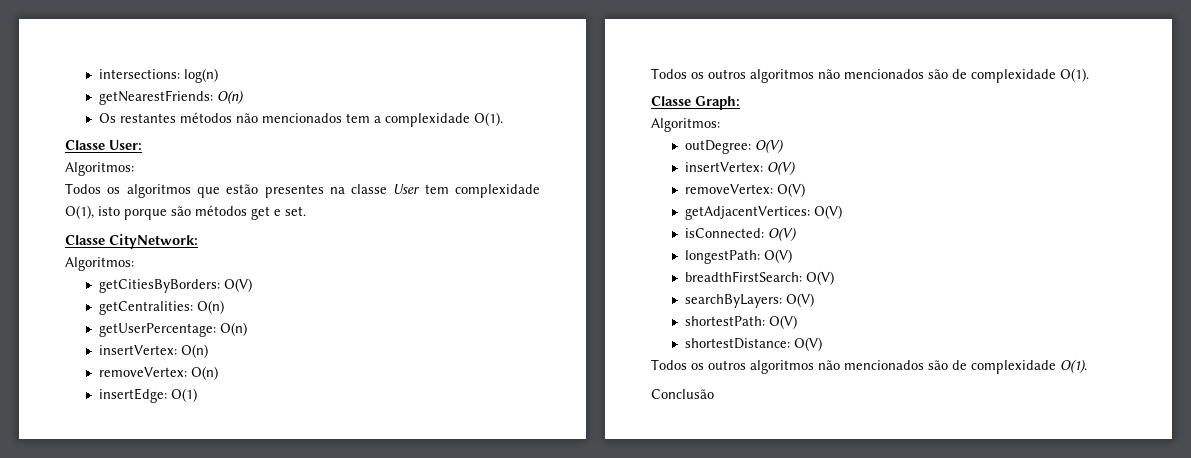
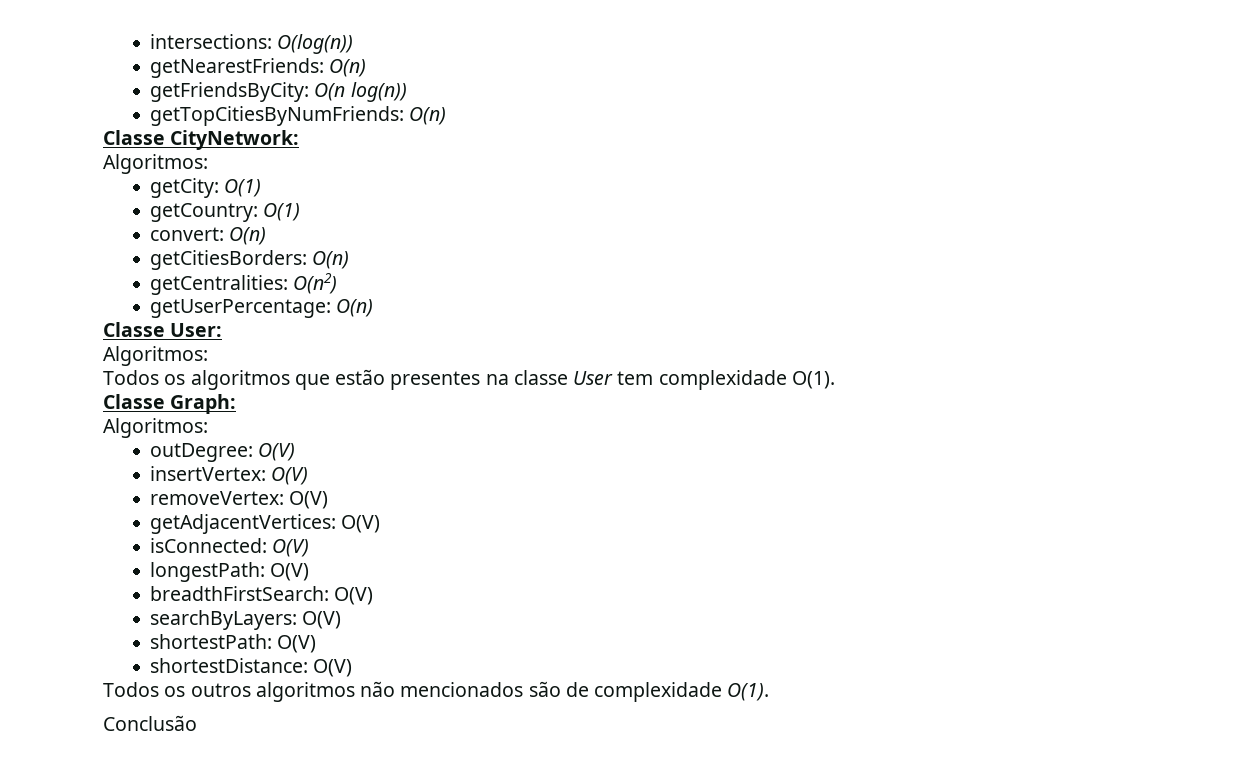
- intersections: log(n)
+ intersections: O(log(n))
- Os restantes métodos não mencionados tem a complexidade O(1).
+ getFriendsByCity: O(n log(n))
+ getTopCitiesByNumFriends: O(n)
+ Classe CityNetwork:
+ Algoritmos:
+ getCity: O(1)
+ getCountry: O(1)
+ convert: O(n)
+ getCitiesBorders: O(n)
+ getCentralities: O(n2)
+ getUserPercentage: O(n)
- Todos os algoritmos que estão presentes na classe User tem complexidade O(1), isto porque são métodos get e set.
- Classe CityNetwork:
- Algoritmos:
- getCitiesByBorders: O(V)
- getCentralities: O(n)
- getUserPercentage: O(n)
- insertVertex: O(n)
- removeVertex: O(n)
- insertEdge: O(1)
- Todos os outros algoritmos não mencionados são de complexidade O(1).
+ Todos os algoritmos que estão presentes na classe User tem complexidade O(1).

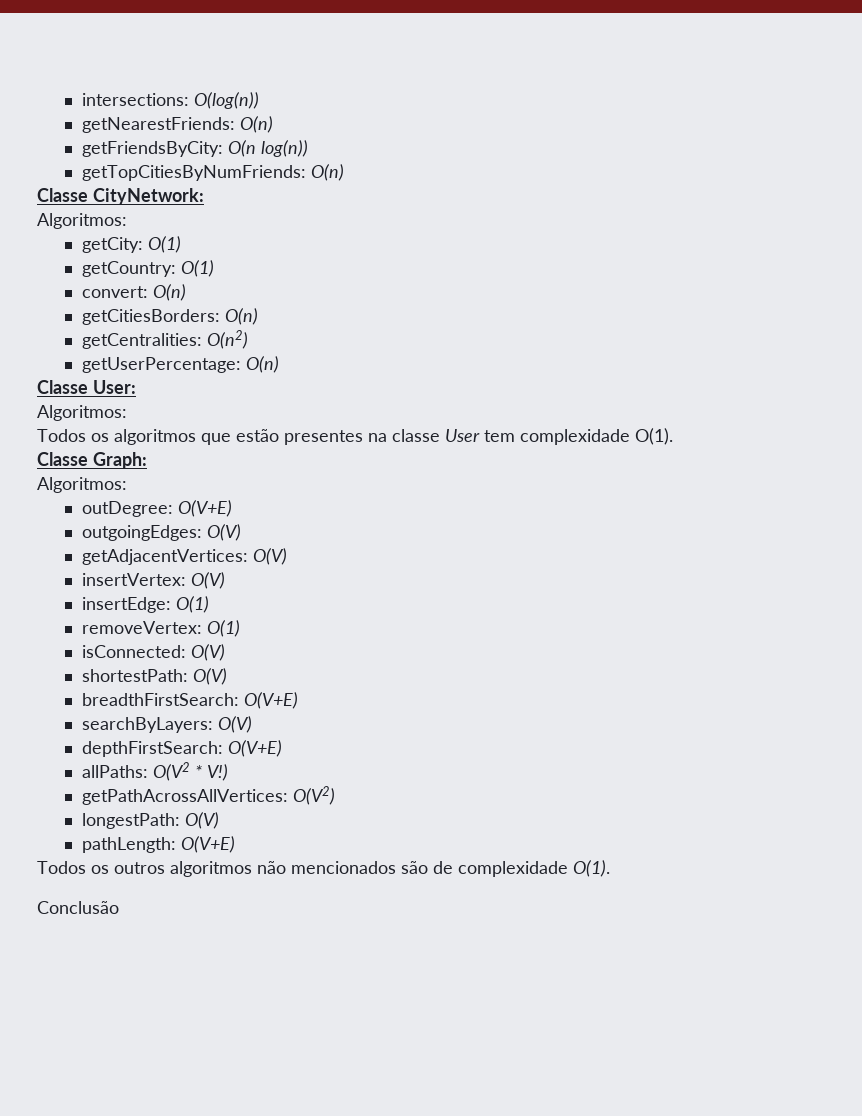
- outDegree: O(V)
+ outDegree: O(V+E)
+ outgoingEdges: O(V)
+ getAdjacentVertices: O(V)
+ insertEdge: O(1)
- removeVertex: O(V)
- getAdjacentVertices: O(V)
+ removeVertex: O(1)
+ shortestPath: O(V)
+ breadthFirstSearch: O(V+E)
+ searchByLayers: O(V)
+ depthFirstSearch: O(V+E)
+ allPaths: O(V2 * V!)
+ getPathAcrossAllVertices: O(V2)
  longestPath: O(V)
- breadthFirstSearch: O(V)
- searchByLayers: O(V)
- shortestPath: O(V)
- shortestDistance: O(V)
+ pathLength: O(V+E)

